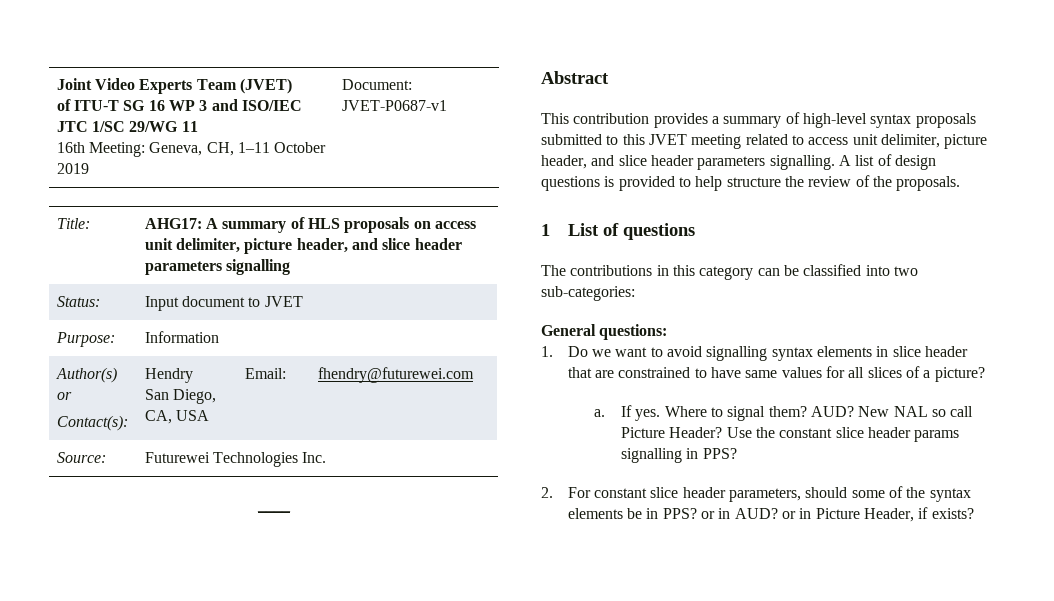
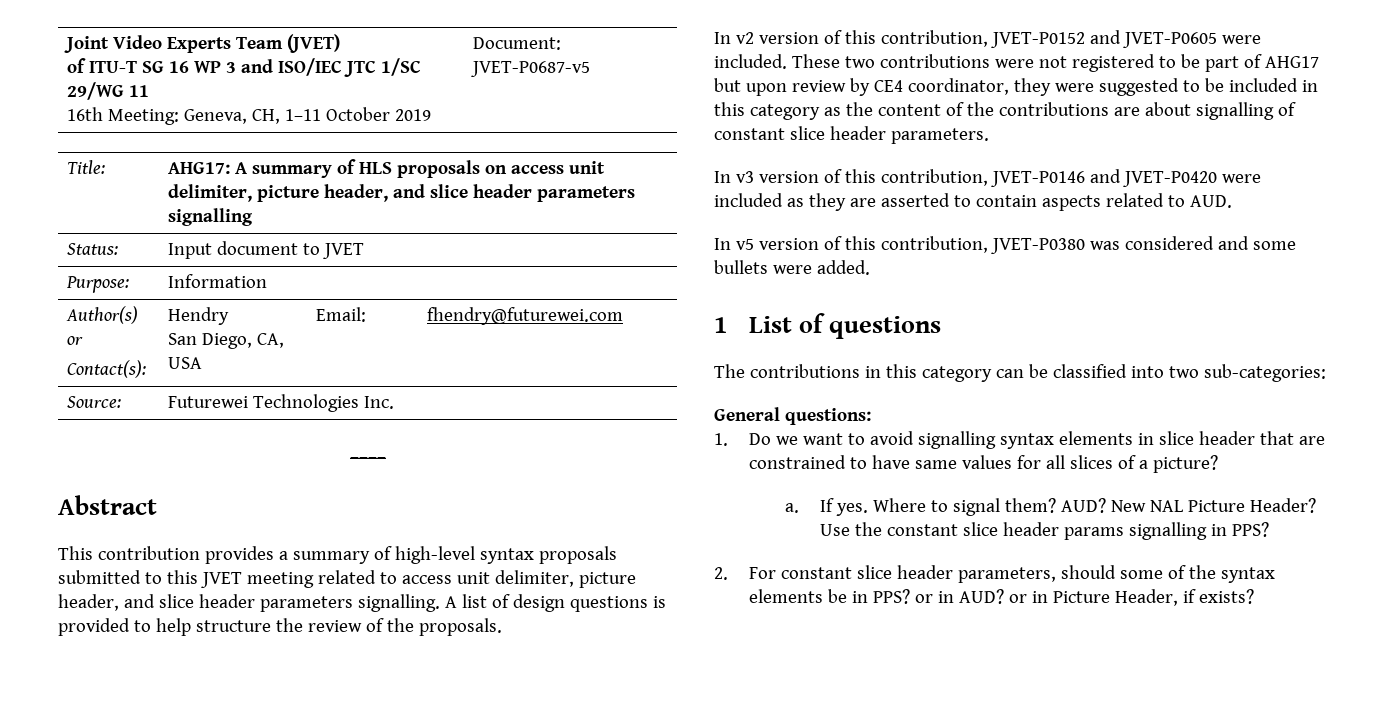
  Joint Video Experts Team (JVET)
  of ITU-T SG 16 WP 3 and ISO/IEC JTC 1/SC 29/WG 11
- 16th Meeting: Geneva, CH, 1–11 October 2019 | Document: JVET-P0687-v1
+ 16th Meeting: Geneva, CH, 1–11 October 2019 | Document: JVET-P0687-v5
+ In v2 version of this contribution, JVET-P0152 and JVET-P0605 were included. These two contributions were not registered to be part of AHG17 but upon review by CE4 coordinator, they were suggested to be included in this category as the content of the contributions are about signalling of constant slice header parameters.
+ In v3 version of this contribution, JVET-P0146 and JVET-P0420 were included as they are asserted to contain aspects related to AUD.
+ In v5 version of this contribution, JVET-P0380 was considered and some bullets were added.
- New NAL so call Picture Header?
+ New NAL Picture Header?

